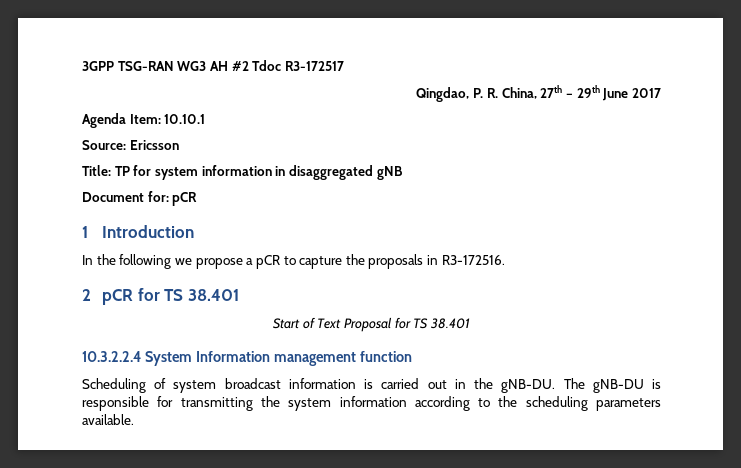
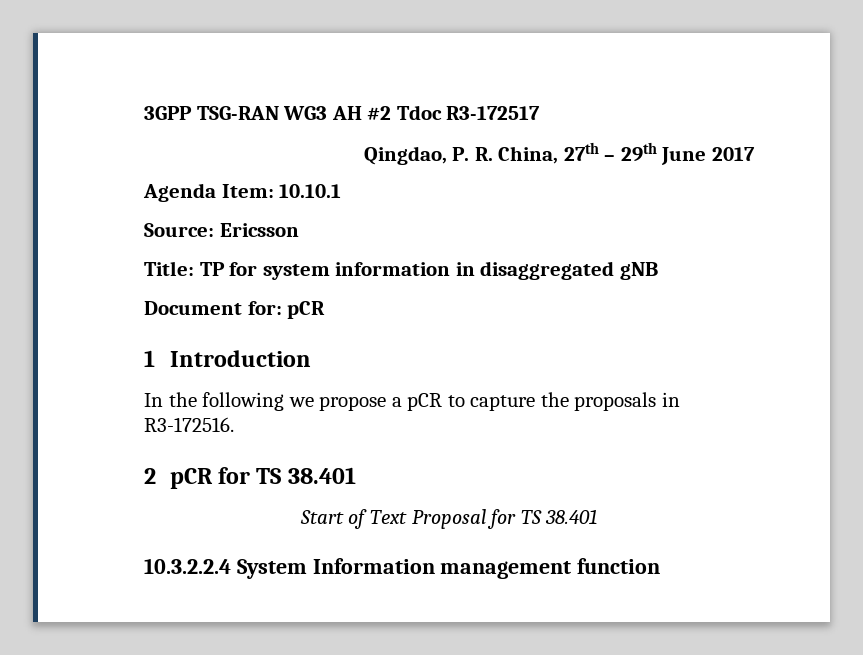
- Scheduling of system broadcast information is carried out in the gNB-DU. The gNB-DU is responsible for transmitting the system information according to the scheduling parameters available.

